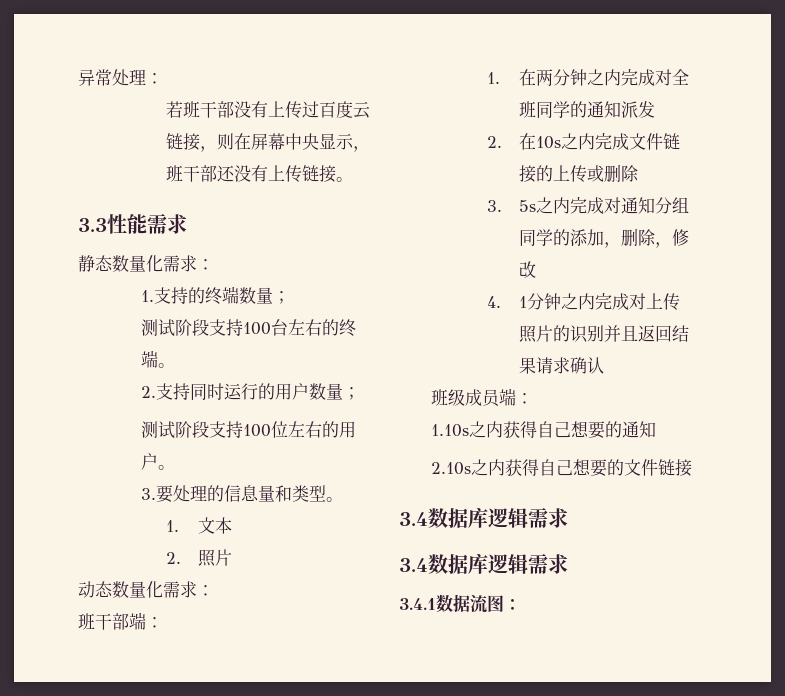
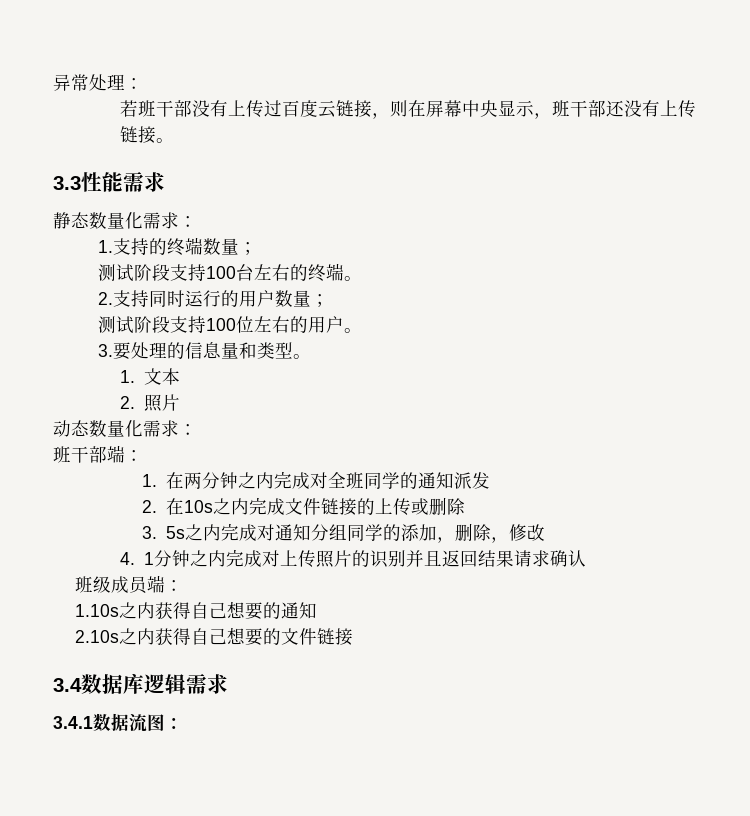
  2.10s之内获得自己想要的文件链接
- 3.4数据库逻辑需求

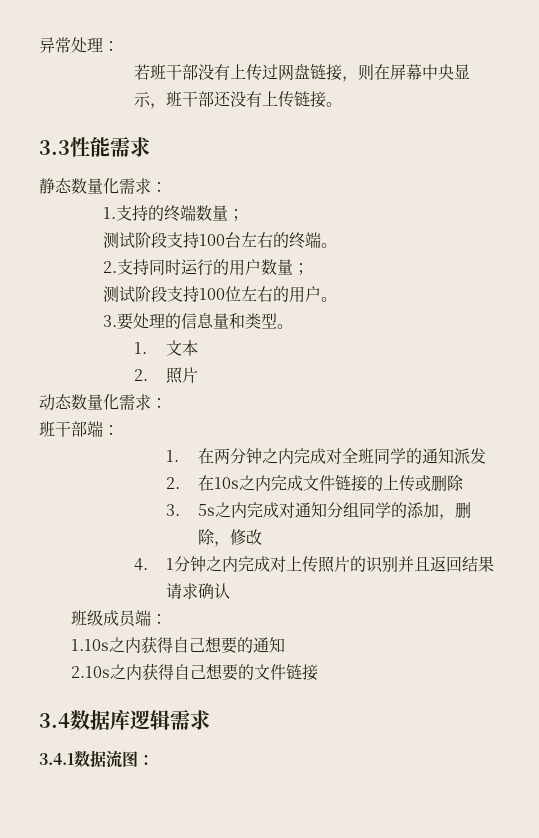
- 若班干部没有上传过百度云链接，则在屏幕中央显示，班干部还没有上传链接。
+ 若班干部没有上传过网盘链接，则在屏幕中央显示，班干部还没有上传链接。

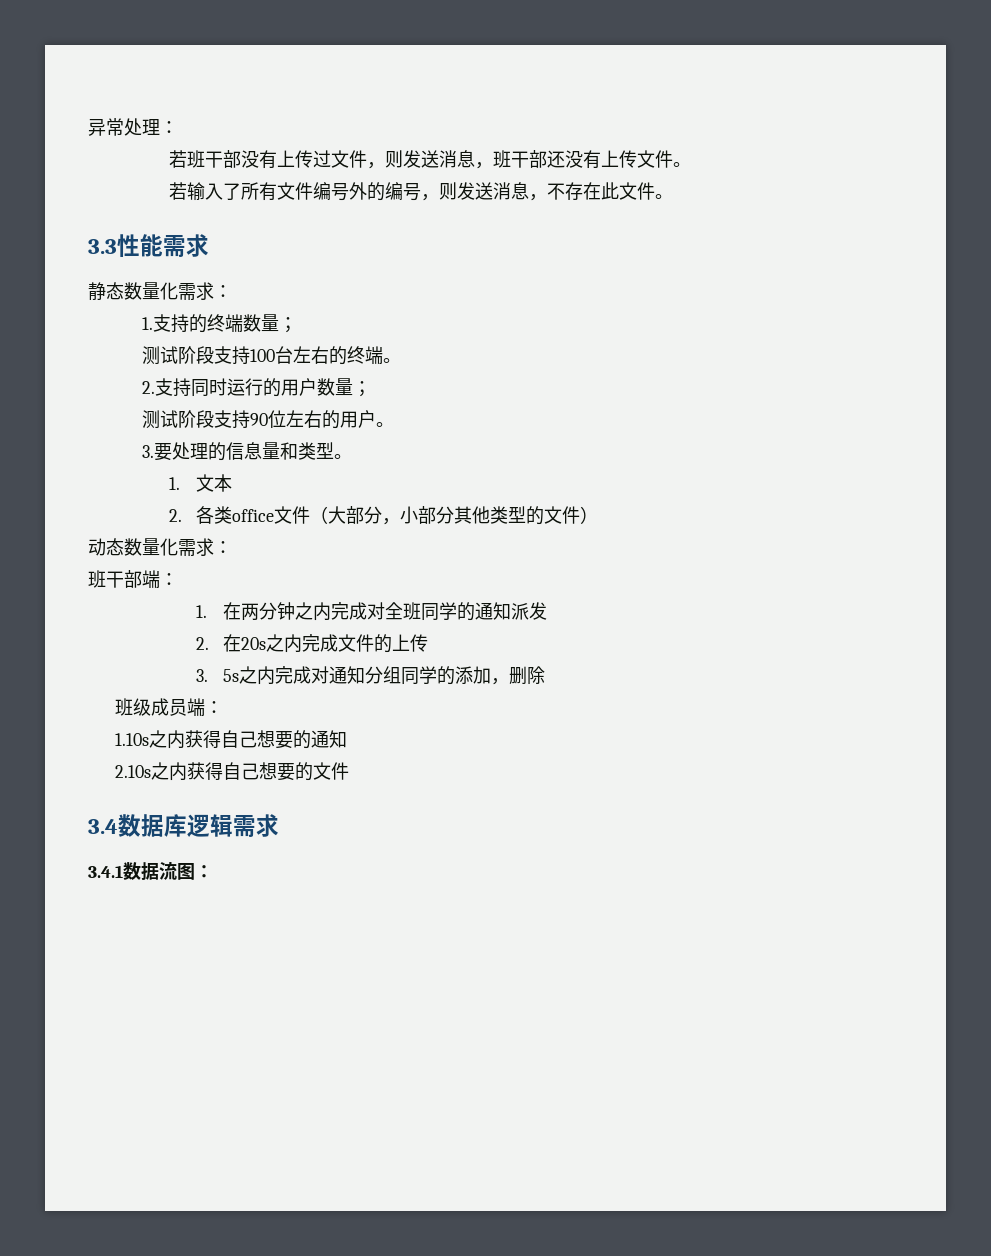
- 若班干部没有上传过网盘链接，则在屏幕中央显示，班干部还没有上传链接。
+ 若班干部没有上传过文件，则发送消息，班干部还没有上传文件。
+ 若输入了所有文件编号外的编号，则发送消息，不存在此文件。
- 测试阶段支持100位左右的用户。
+ 测试阶段支持90位左右的用户。
- 2.照片
+ 2.各类office文件（大部分，小部分其他类型的文件）
- 2.在10s之内完成文件链接的上传或删除
+ 2.在20s之内完成文件的上传
- 3. 5s之内完成对通知分组同学的添加，删除，修改
- 4. 1分钟之内完成对上传照片的识别并且返回结果请求确认
+ 3. 5s之内完成对通知分组同学的添加，删除
- 2.10s之内获得自己想要的文件链接
+ 2.10s之内获得自己想要的文件

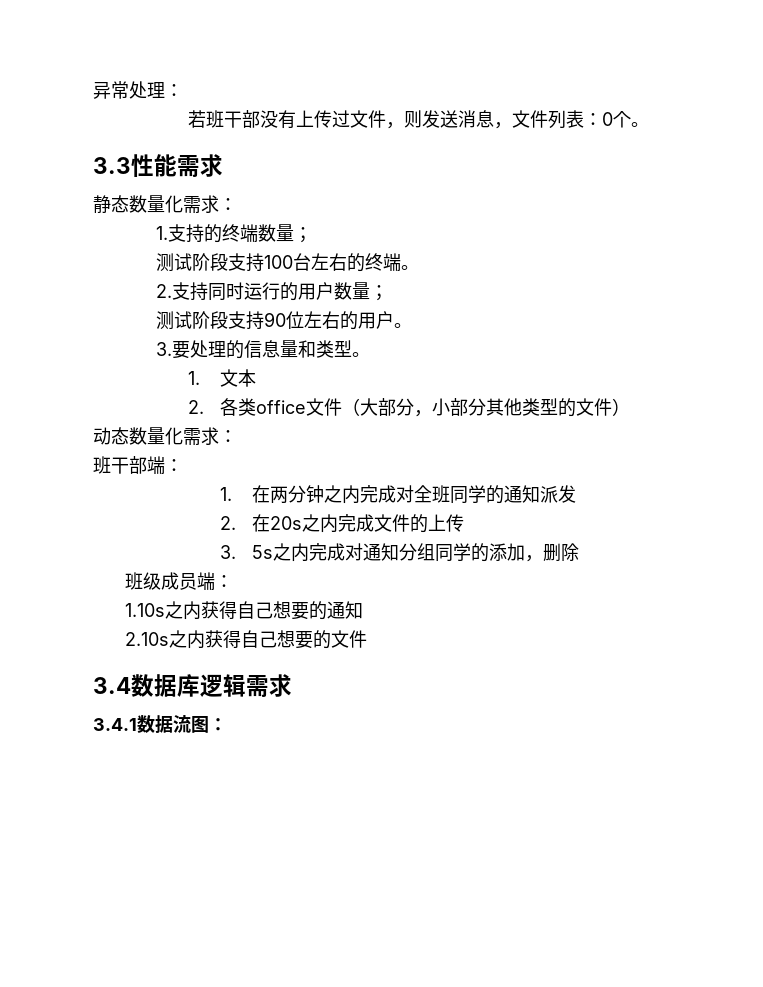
- 若班干部没有上传过文件，则发送消息，班干部还没有上传文件。
- 若输入了所有文件编号外的编号，则发送消息，不存在此文件。
+ 若班干部没有上传过文件，则发送消息，文件列表：0个。

